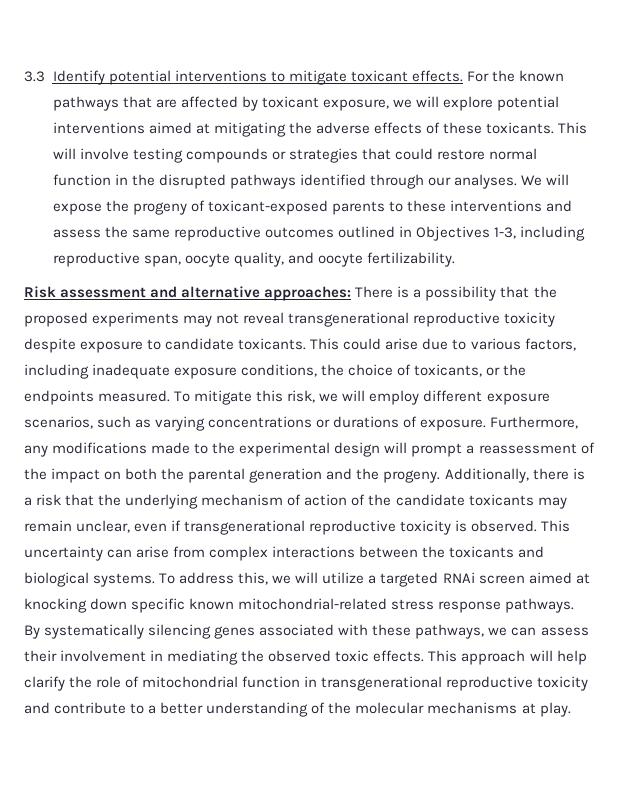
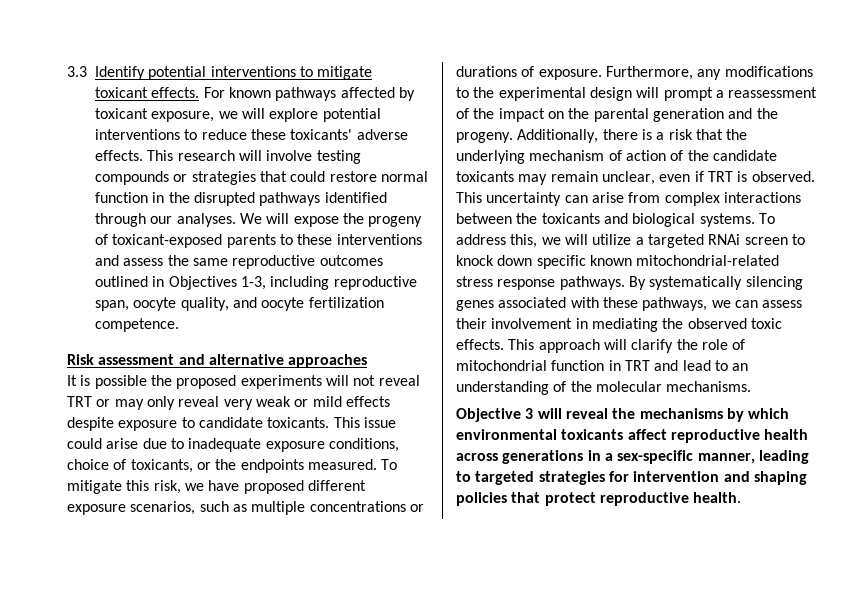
- For the known pathways that are affected by toxicant exposure, we will explore potential interventions aimed at mitigating the adverse effects of these toxicants. This will involve testing compounds or strategies that could restore normal function in the disrupted pathways identified through our analyses.
+ For known pathways affected by toxicant exposure, we will explore potential interventions to reduce these toxicants' adverse effects. This research will involve testing compounds or strategies that could restore normal function in the disrupted pathways identified through our analyses.
- We will expose the progeny of toxicant-exposed parents to these interventions and assess the same reproductive outcomes outlined in Objectives 1-3, including reproductive span, oocyte quality, and oocyte fertilizability.
+ We will expose the progeny of toxicant-exposed parents to these interventions and assess the same reproductive outcomes outlined in Objectives 1-3, including reproductive span, oocyte quality, and oocyte fertilization competence.
- Risk assessment and alternative approaches: There is a possibility that the proposed experiments may not reveal transgenerational reproductive toxicity despite exposure to candidate toxicants.
+ Risk assessment and alternative approaches
+ It is possible the proposed experiments will not reveal TRT or may only reveal very weak or mild effects despite exposure to candidate toxicants.
- This could arise due to various factors, including inadequate exposure conditions, the choice of toxicants, or the endpoints measured.
+ This issue could arise due to inadequate exposure conditions, choice of toxicants, or the endpoints measured.
- To mitigate this risk, we will employ different exposure scenarios, such as varying concentrations or durations of exposure.
+ To mitigate this risk, we have proposed different exposure scenarios, such as multiple concentrations or durations of exposure.
- Furthermore, any modifications made to the experimental design will prompt a reassessment of the impact on both the parental generation and the progeny.
+ Furthermore, any modifications to the experimental design will prompt a reassessment of the impact on the parental generation and the progeny.
- Additionally, there is a risk that the underlying mechanism of action of the candidate toxicants may remain unclear, even if transgenerational reproductive toxicity is observed.
+ Additionally, there is a risk that the underlying mechanism of action of the candidate toxicants may remain unclear, even if TRT is observed.
- To address this, we will utilize a targeted RNAi screen aimed at knocking down specific known mitochondrial-related stress response pathways.
+ To address this, we will utilize a targeted RNAi screen to knock down specific known mitochondrial-related stress response pathways.
- This approach will help clarify the role of mitochondrial function in transgenerational reproductive toxicity and contribute to a better understanding of the molecular mechanisms at play.
+ This approach will clarify the role of mitochondrial function in TRT and lead to an understanding of the molecular mechanisms.
+ Objective 3 will reveal the mechanisms by which environmental toxicants affect reproductive health across generations in a sex-specific manner, leading to targeted strategies for intervention and shaping policies that protect reproductive health.

